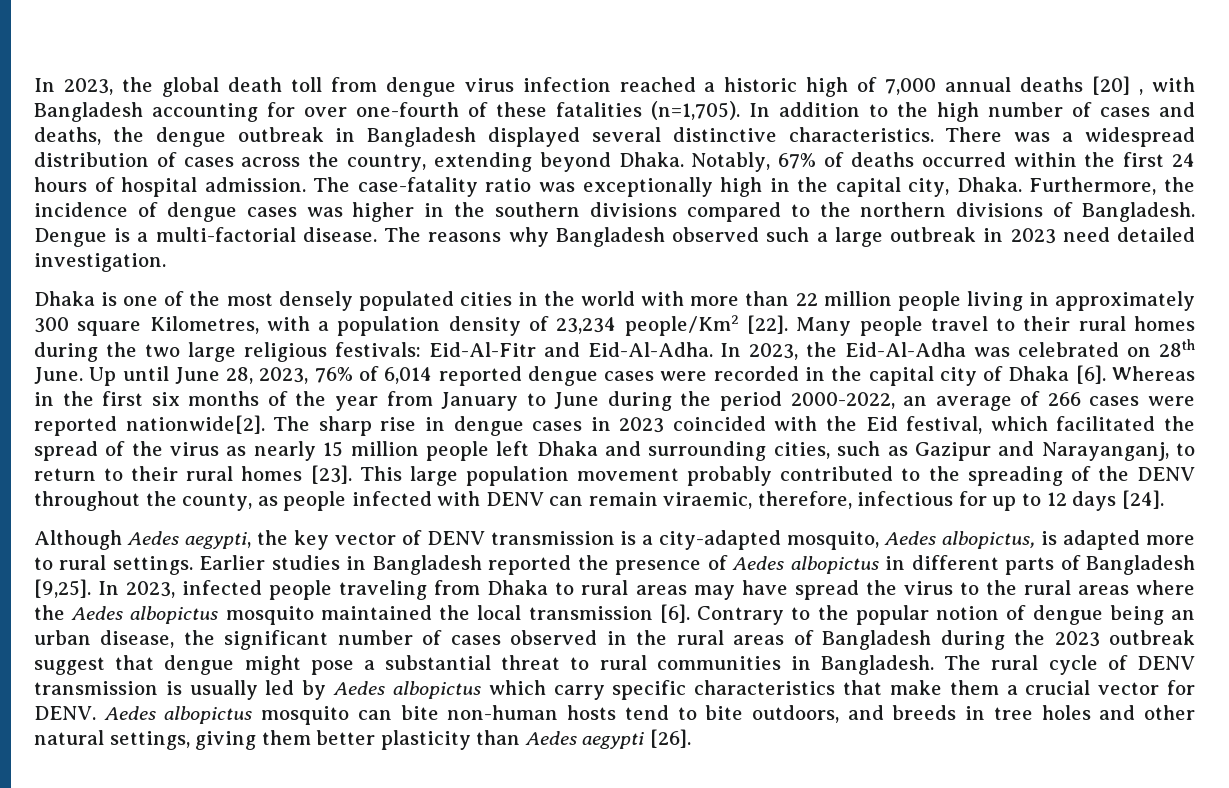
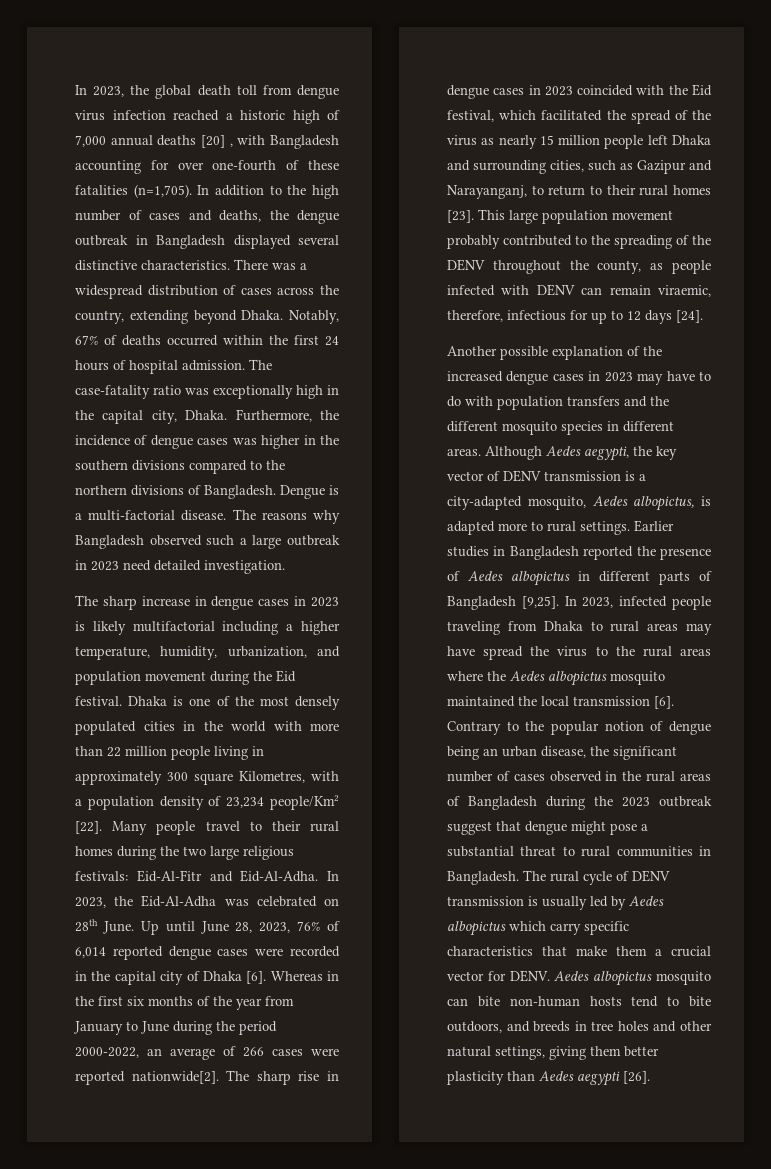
+ The sharp increase in dengue cases in 2023 is likely multifactorial including a higher temperature, humidity, urbanization, and population movement during the Eid festival.
+ Another possible explanation of the increased dengue cases in 2023 may have to do with population transfers and the different mosquito species in different areas.

